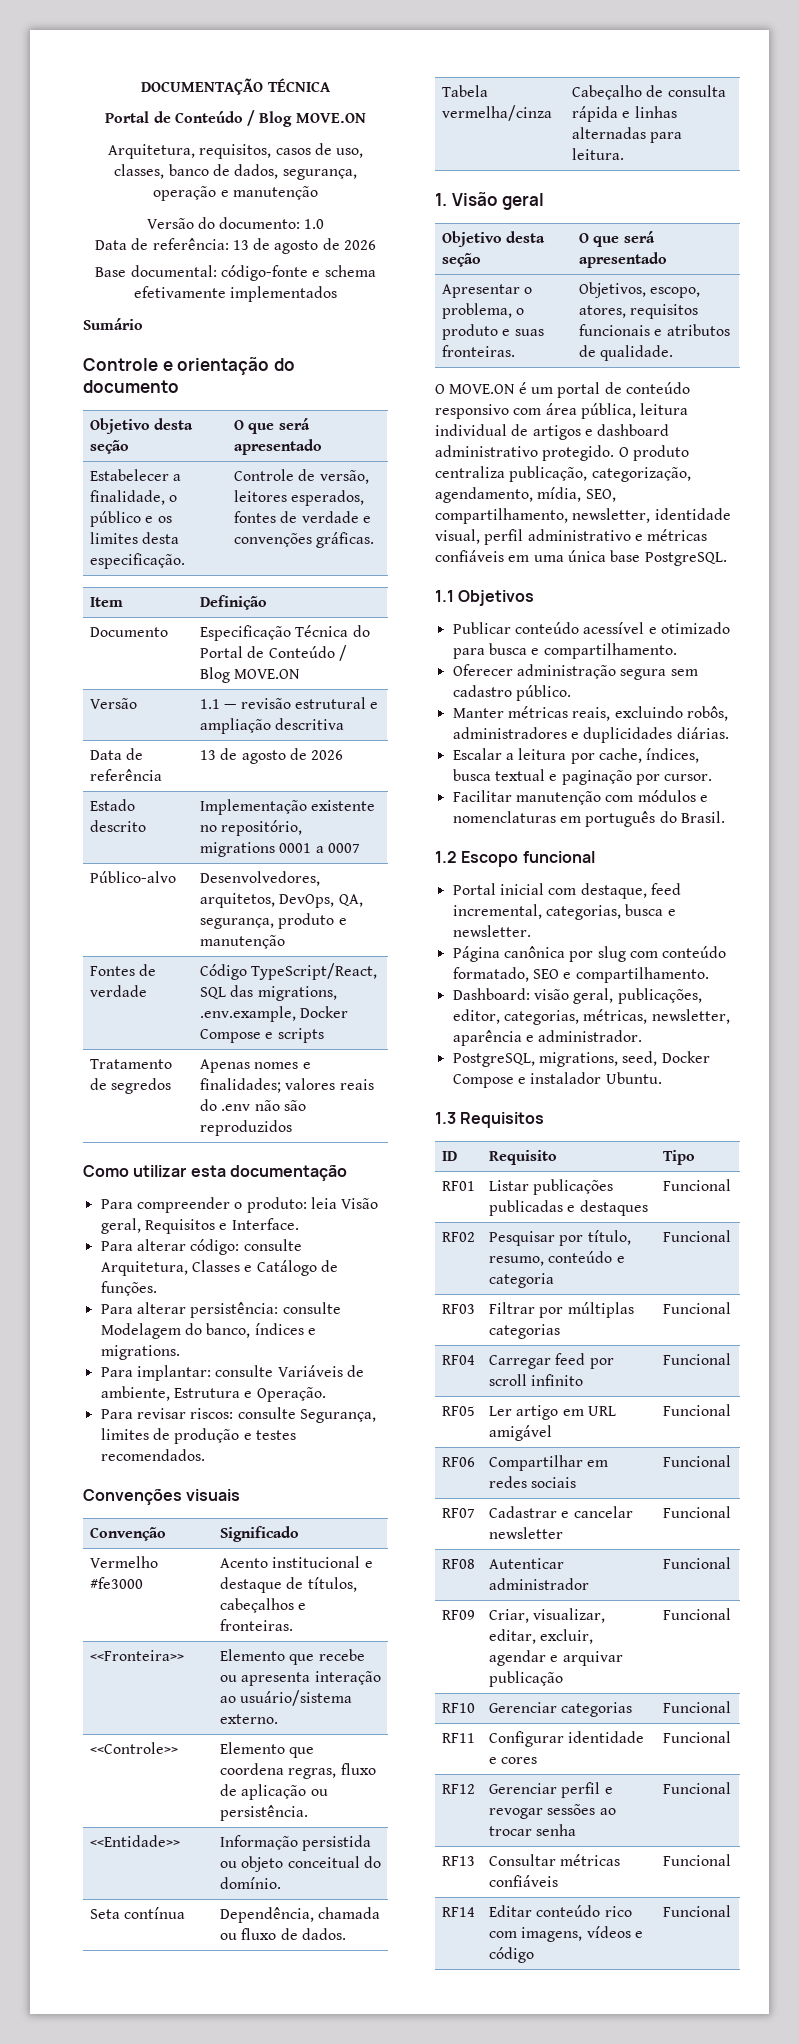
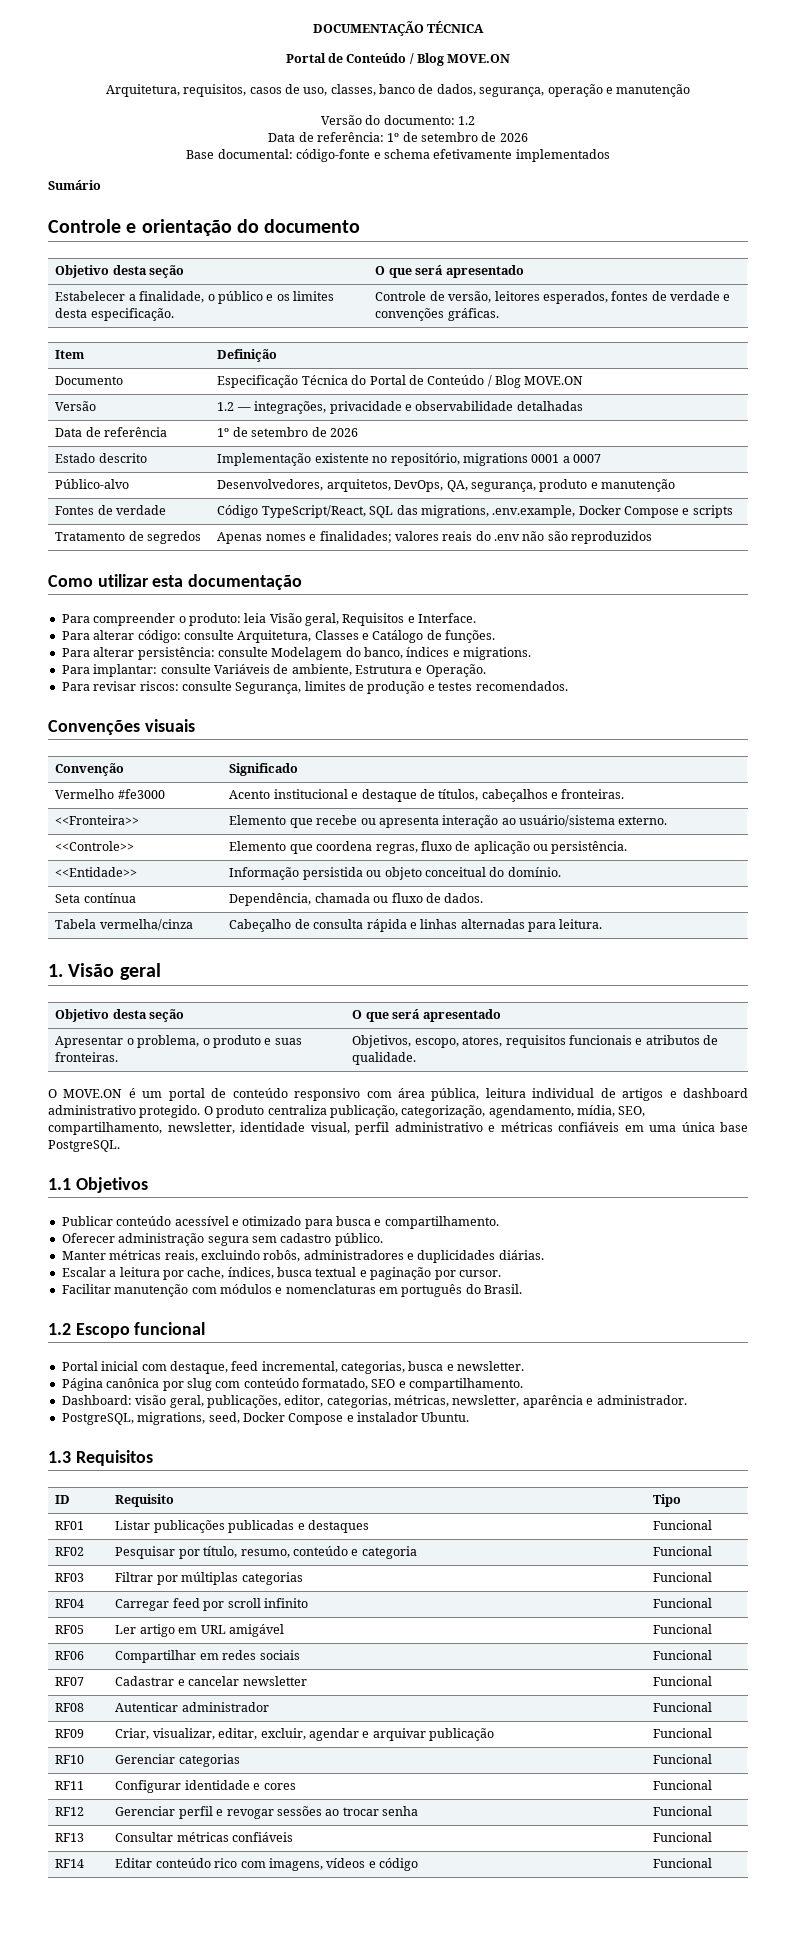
- Versão do documento: 1.0
+ Versão do documento: 1.2
- Data de referência: 13 de agosto de 2026
+ Data de referência: 1º de setembro de 2026
- Versão | 1.1 — revisão estrutural e ampliação descritiva
+ Versão | 1.2 — integrações, privacidade e observabilidade detalhadas
- Data de referência | 13 de agosto de 2026
+ Data de referência | 1º de setembro de 2026

